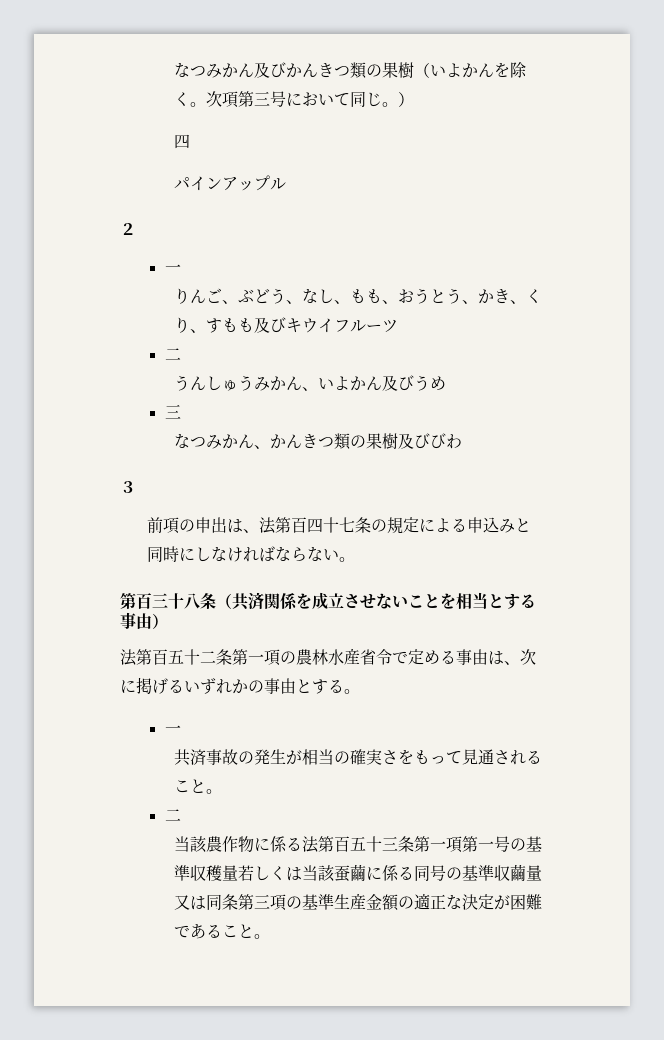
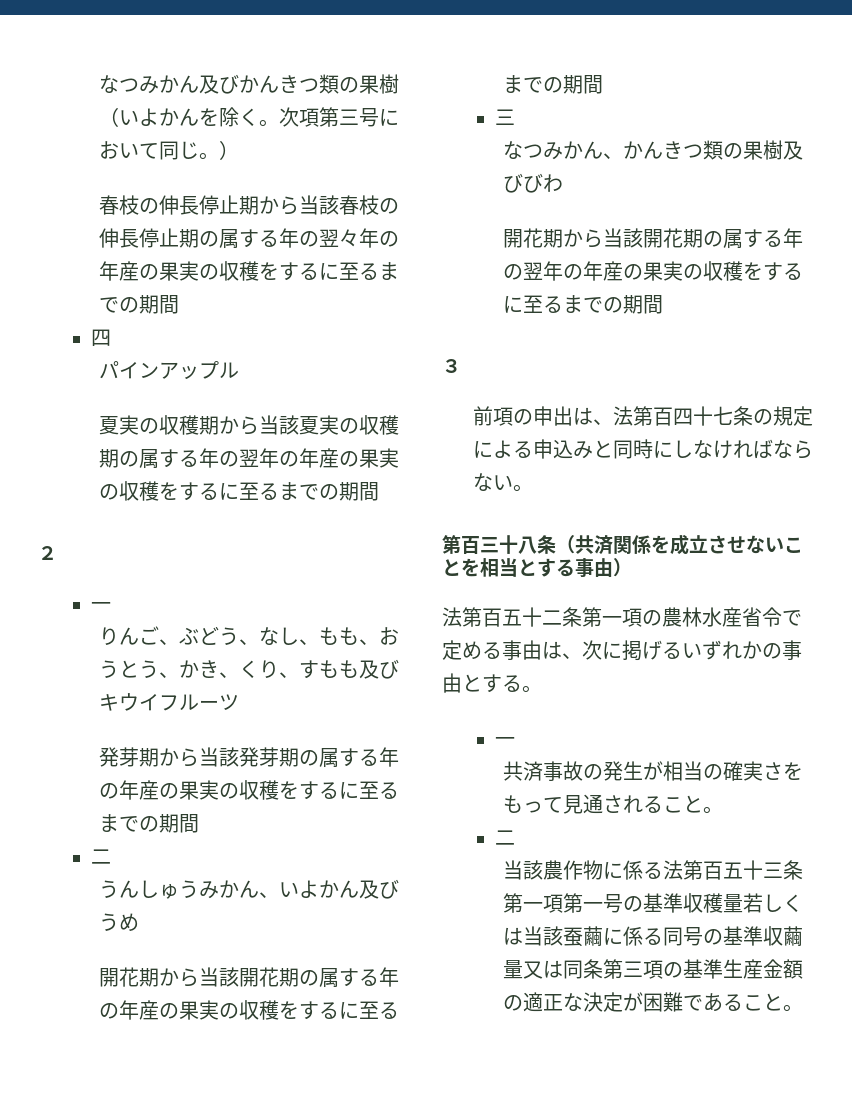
  次項第三号において同じ。）
+ 春枝の伸長停止期から当該春枝の伸長停止期の属する年の翌々年の年産の果実の収穫をするに至るまでの期間
  四
  パインアップル
+ 夏実の収穫期から当該夏実の収穫期の属する年の翌年の年産の果実の収穫をするに至るまでの期間
+ 発芽期から当該発芽期の属する年の年産の果実の収穫をするに至るまでの期間
+ 開花期から当該開花期の属する年の年産の果実の収穫をするに至るまでの期間
+ 開花期から当該開花期の属する年の翌年の年産の果実の収穫をするに至るまでの期間

